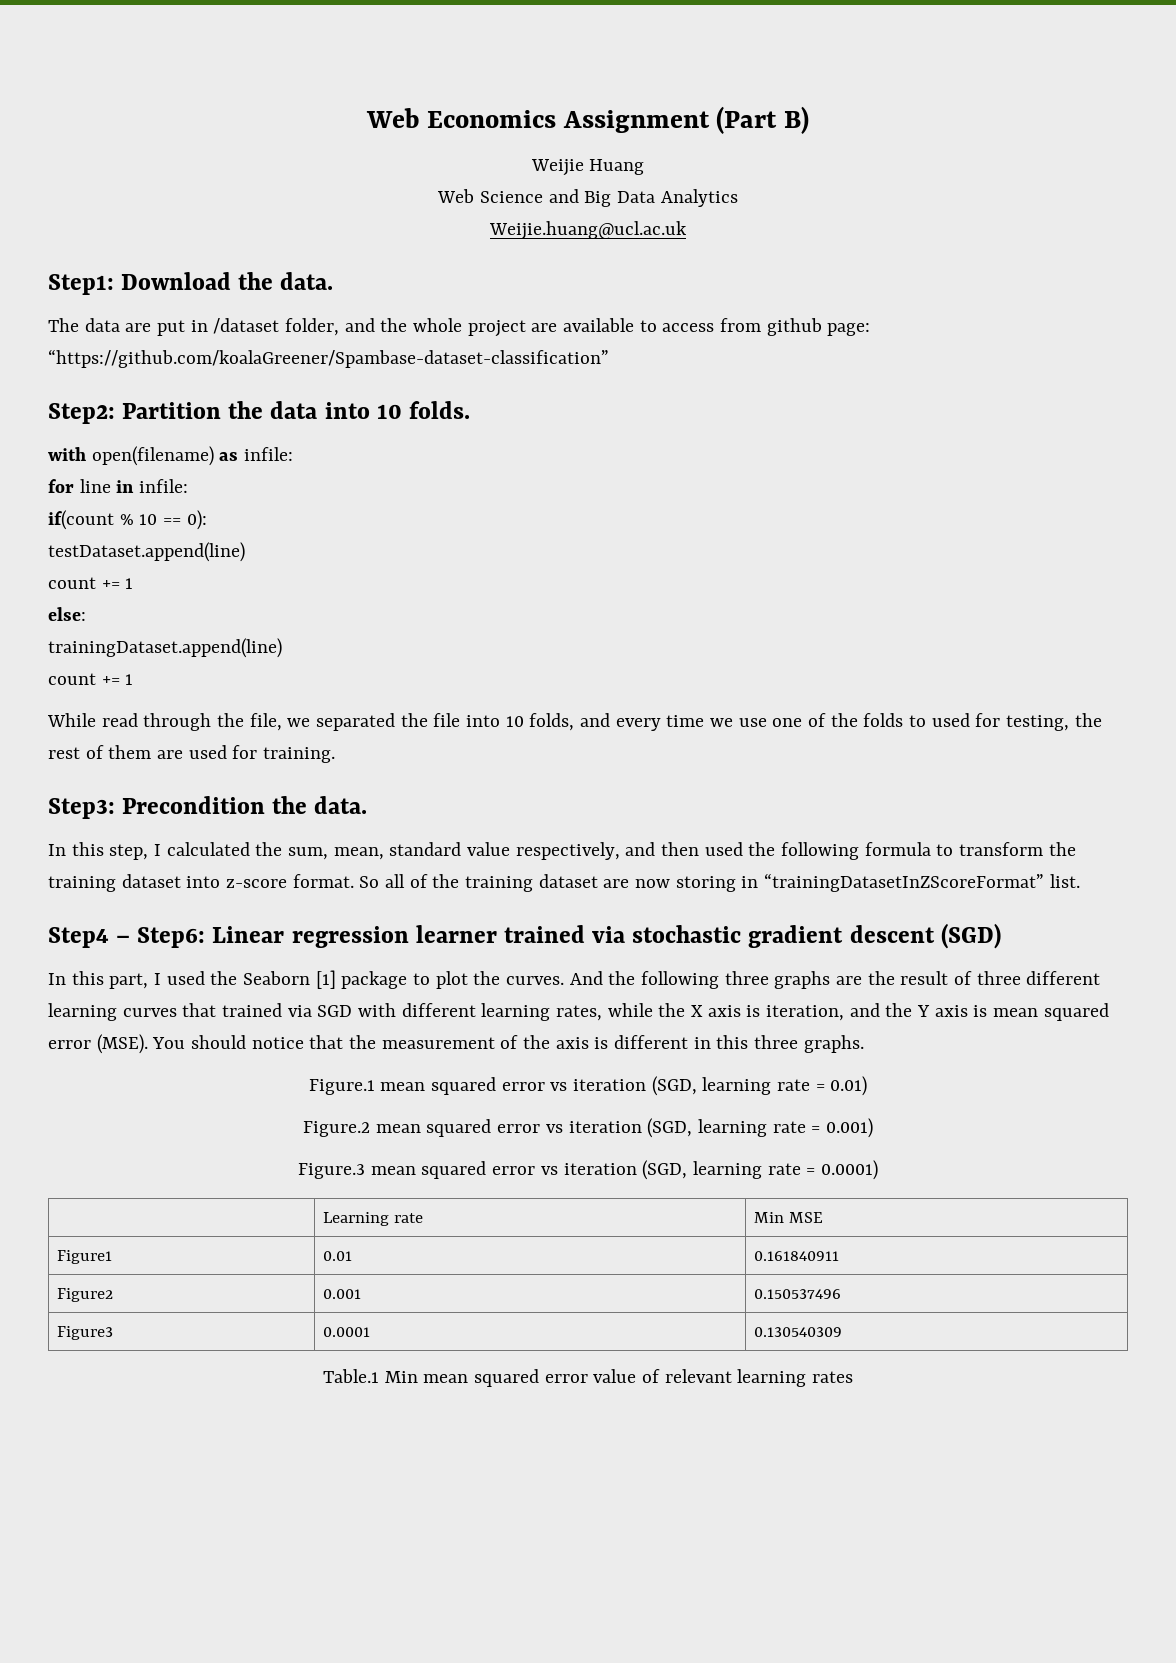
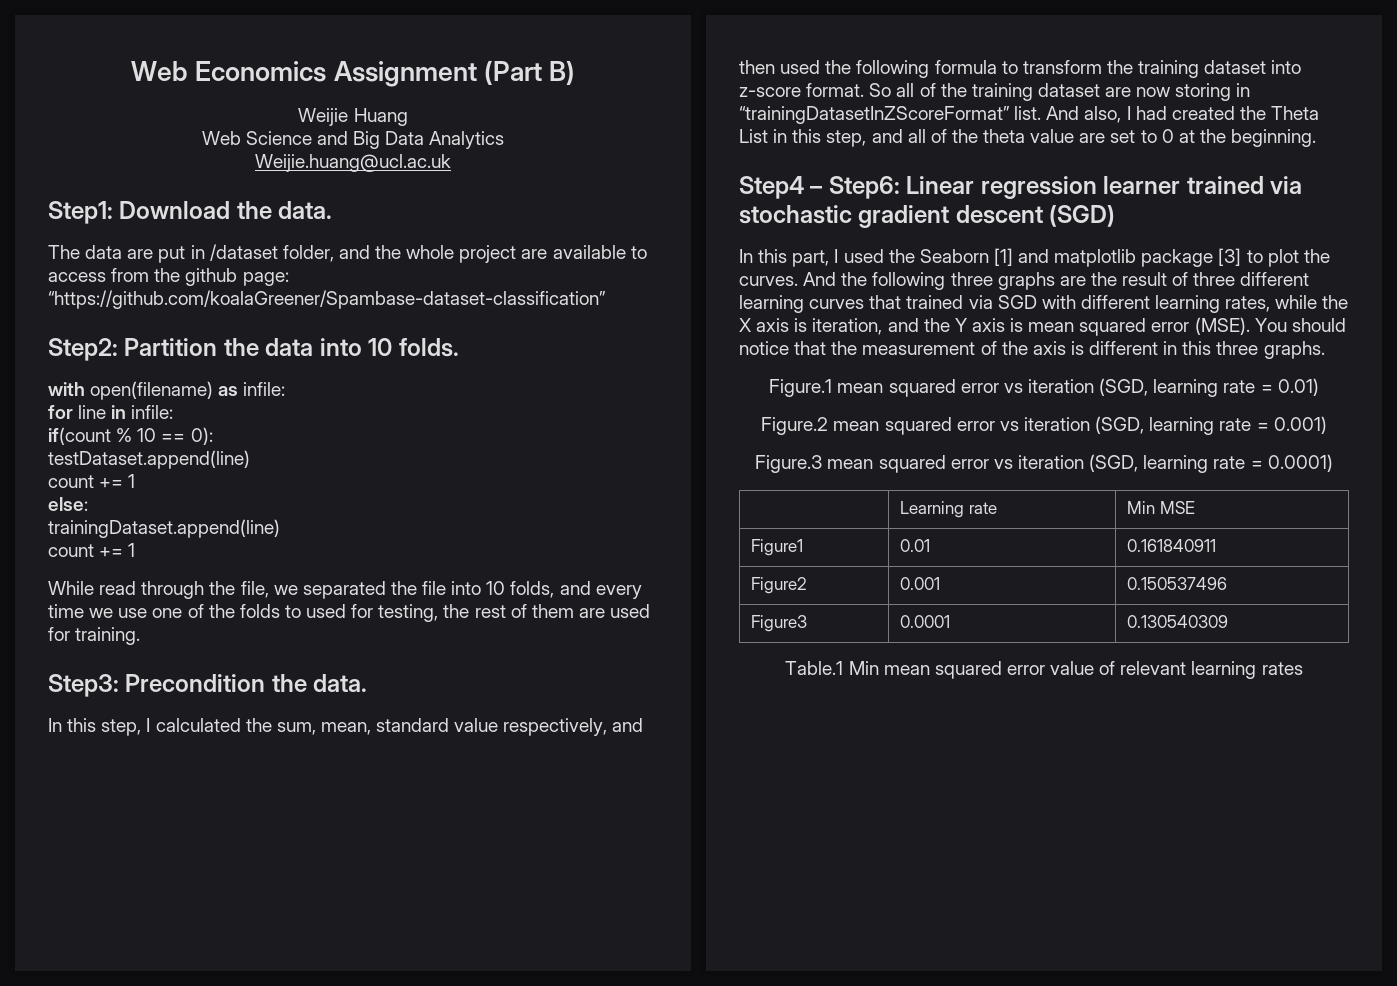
- The data are put in /dataset folder, and the whole project are available to access from github page: “https://github.com/koalaGreener/Spambase-dataset-classification”
+ The data are put in /dataset folder, and the whole project are available to access from the github page: “https://github.com/koalaGreener/Spambase-dataset-classification”
+ And also, I had created the Theta List in this step, and all of the theta value are set to 0 at the beginning.
- In this part, I used the Seaborn [1] package to plot the curves.
+ In this part, I used the Seaborn [1] and matplotlib package [3] to plot the curves.

